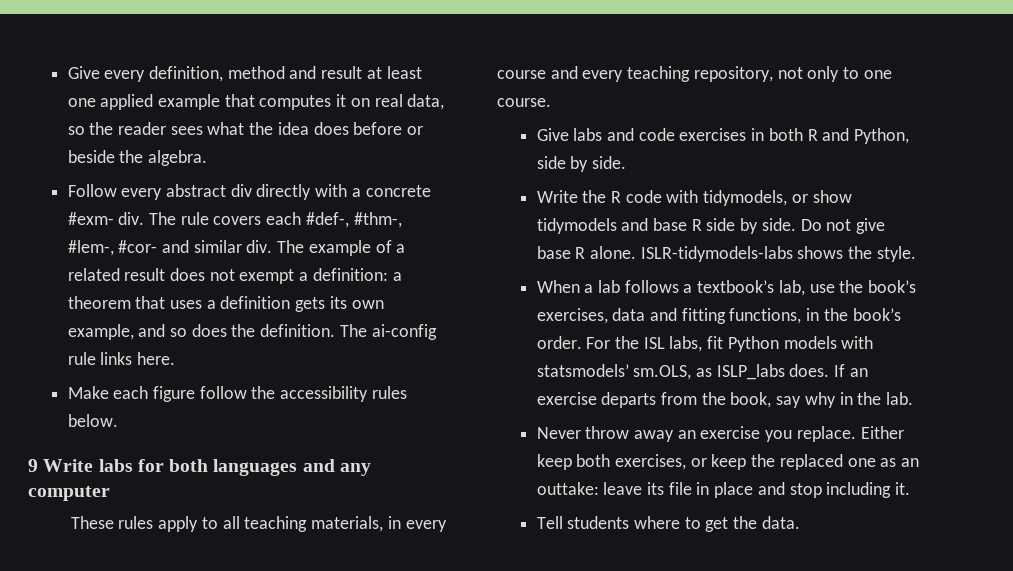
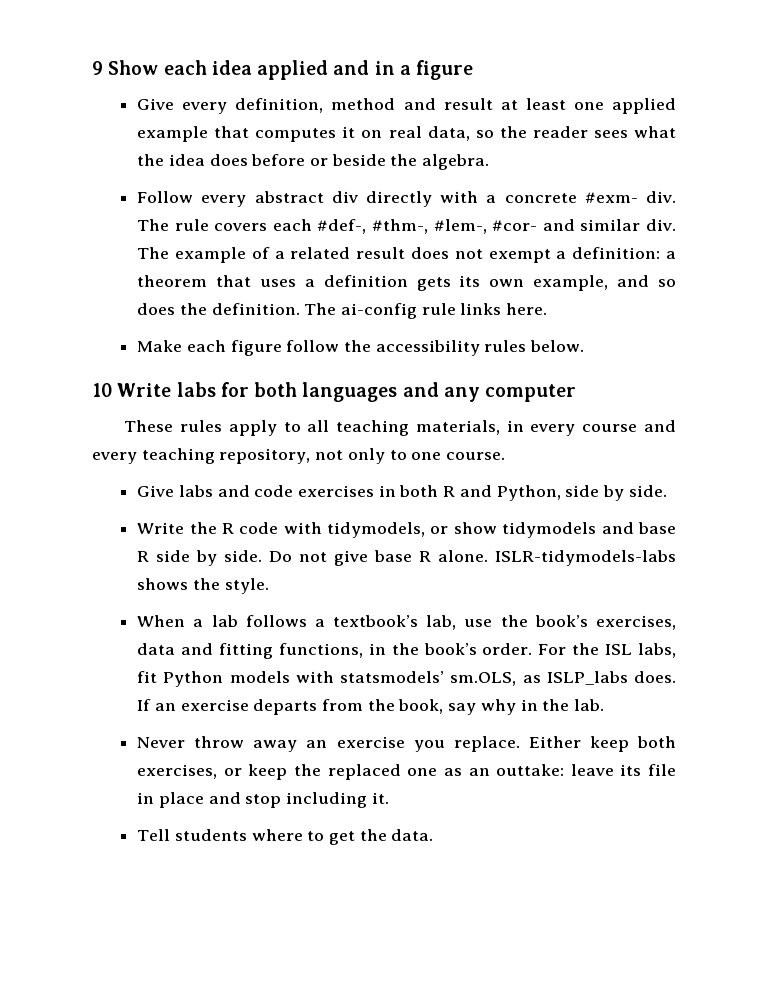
+ 9 Show each idea applied and in a figure
- 9 Write labs for both languages and any computer
+ 10 Write labs for both languages and any computer

